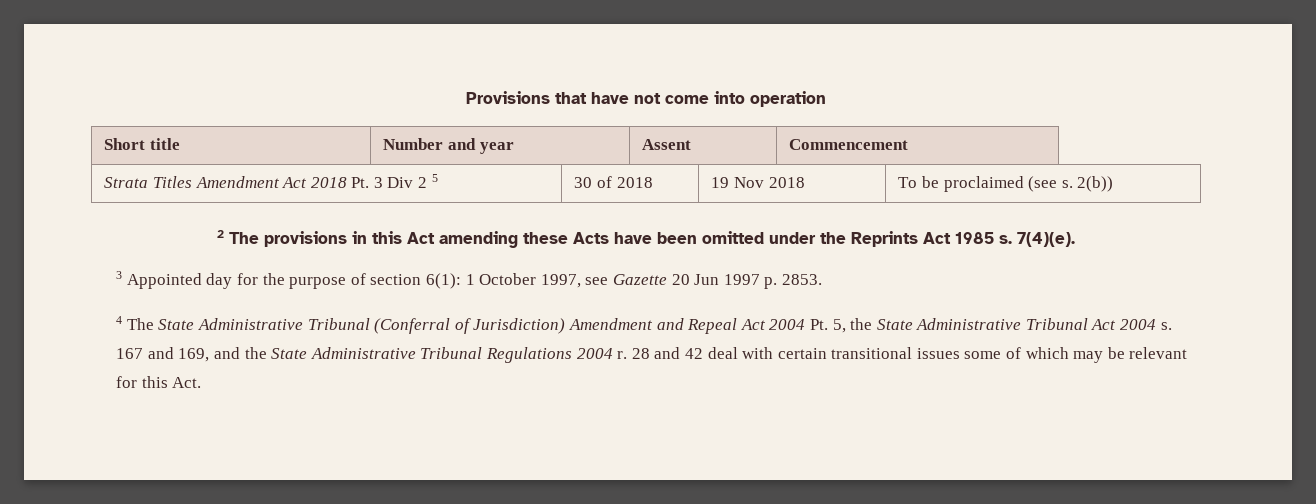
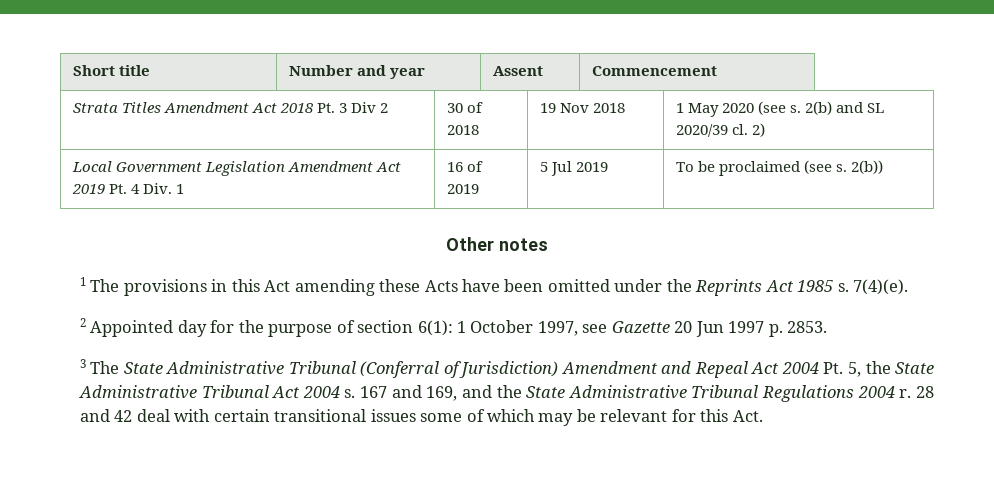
- Provisions that have not come into operation
- Strata Titles Amendment Act 2018 Pt. 3 Div 2 5 | 30 of 2018 | 19 Nov 2018 | To be proclaimed (see s. 2(b))
+ Strata Titles Amendment Act 2018 Pt. 3 Div 2 | 30 of 2018 | 19 Nov 2018 | 1 May 2020 (see s. 2(b) and SL 2020/39 cl. 2)
+ Local Government Legislation Amendment Act 2019 Pt. 4 Div. 1 | 16 of 2019 | 5 Jul 2019 | To be proclaimed (see s. 2(b))
- 2 The provisions in this Act amending these Acts have been omitted under the Reprints Act 1985 s.
+ Other notes
+ 1 The provisions in this Act amending these Acts have been omitted under the Reprints Act 1985 s.
- 3 Appointed day for the purpose of section 6(1): 1 October 1997, see Gazette 20 Jun 1997 p. 2853.
+ 2 Appointed day for the purpose of section 6(1): 1 October 1997, see Gazette 20 Jun 1997 p. 2853.
- 4 The State Administrative Tribunal (Conferral of Jurisdiction) Amendment and Repeal Act 2004 Pt. 5, the State Administrative Tribunal Act 2004 s.
+ 3 The State Administrative Tribunal (Conferral of Jurisdiction) Amendment and Repeal Act 2004 Pt. 5, the State Administrative Tribunal Act 2004 s.

